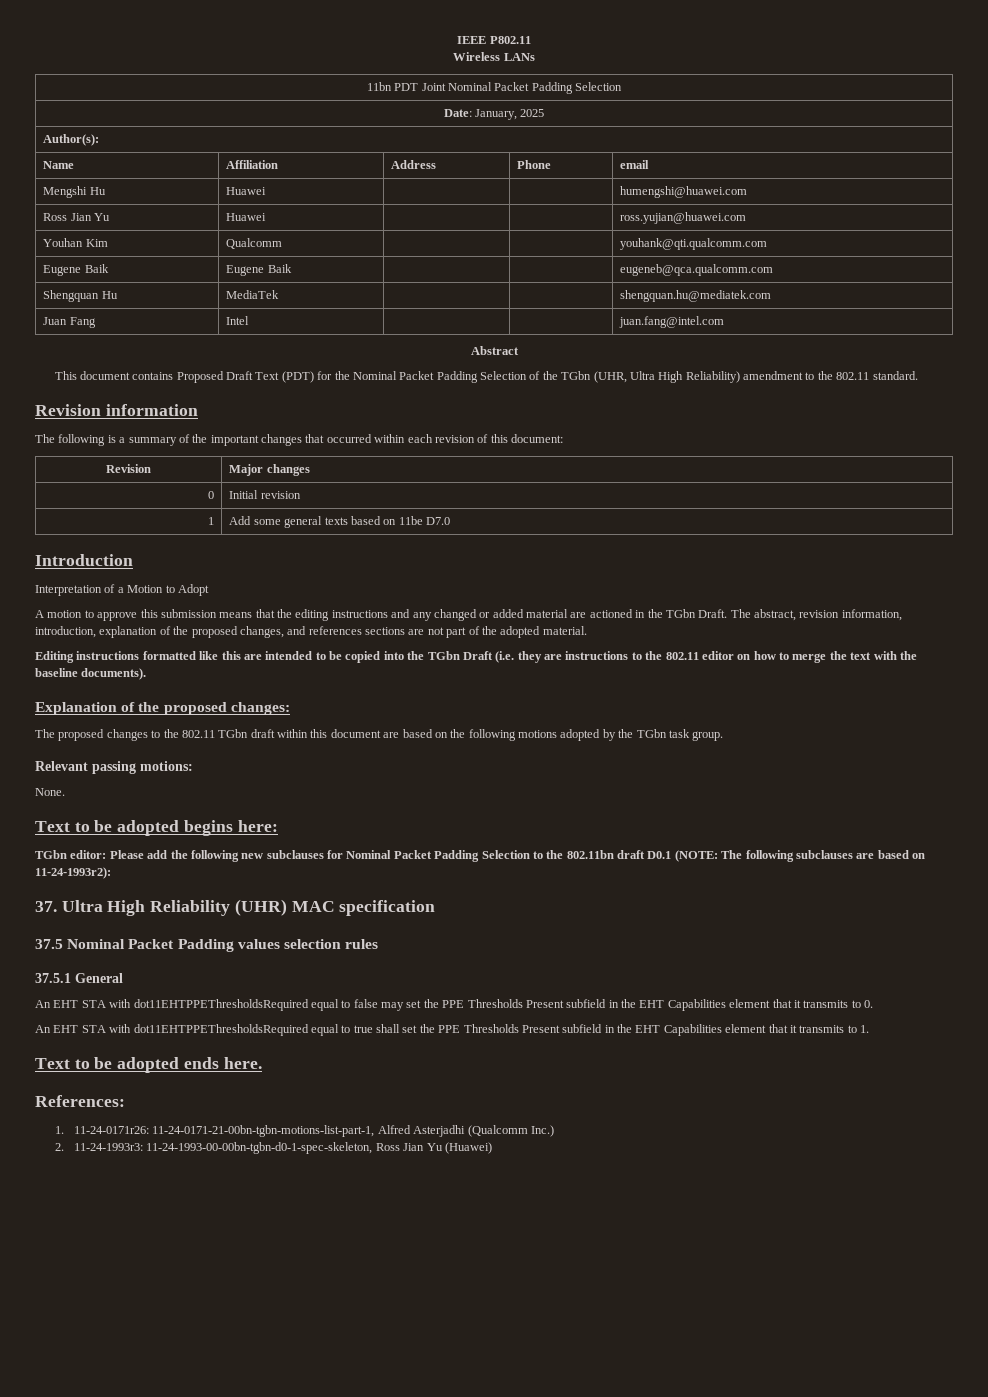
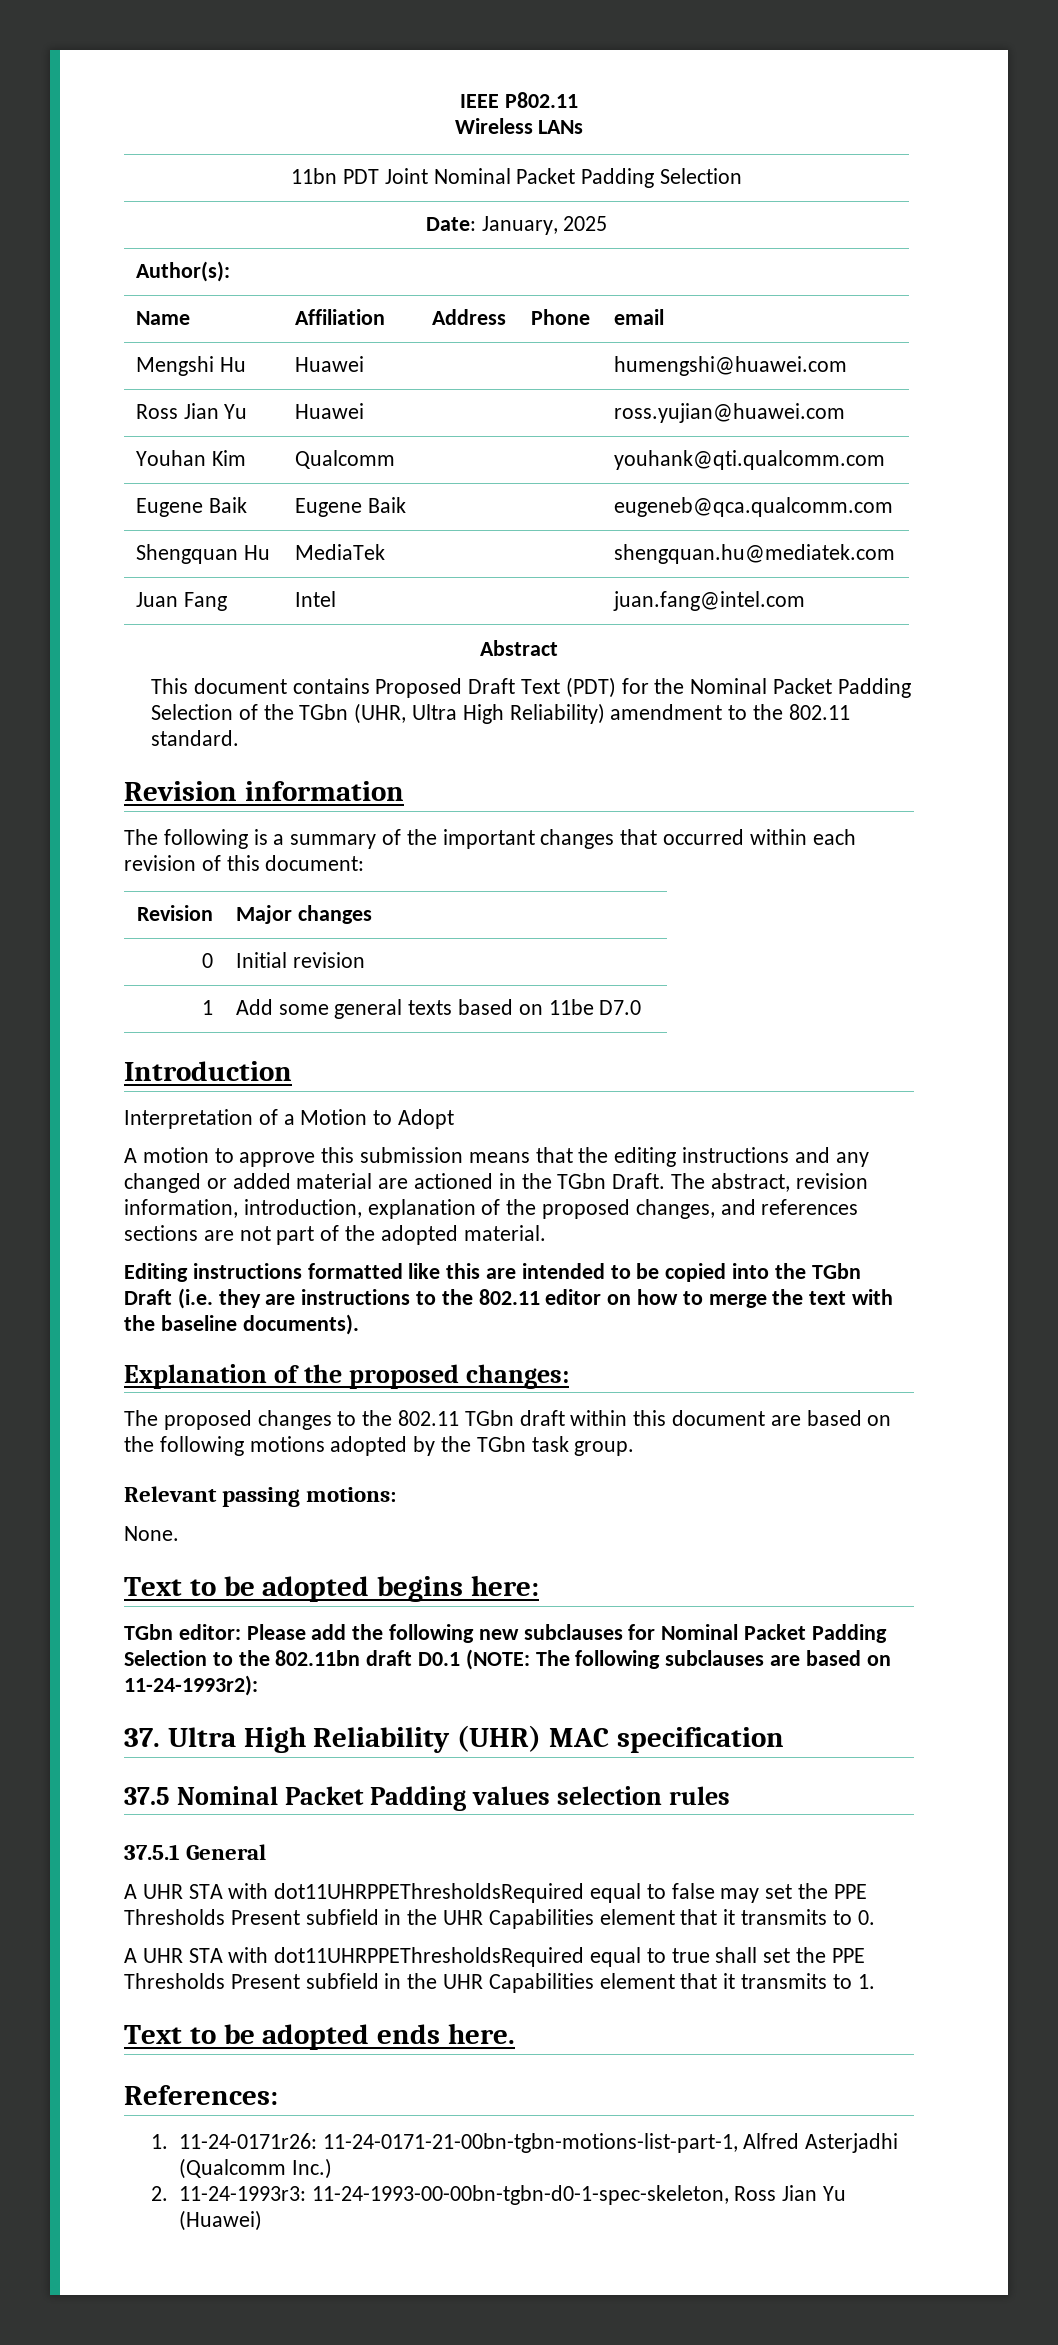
- An EHT STA with dot11EHTPPEThresholdsRequired equal to false may set the PPE Thresholds Present subfield in the EHT Capabilities element that it transmits to 0.
+ A UHR STA with dot11UHRPPEThresholdsRequired equal to false may set the PPE Thresholds Present subfield in the UHR Capabilities element that it transmits to 0.
- An EHT STA with dot11EHTPPEThresholdsRequired equal to true shall set the PPE Thresholds Present subfield in the EHT Capabilities element that it transmits to 1.
+ A UHR STA with dot11UHRPPEThresholdsRequired equal to true shall set the PPE Thresholds Present subfield in the UHR Capabilities element that it transmits to 1.

